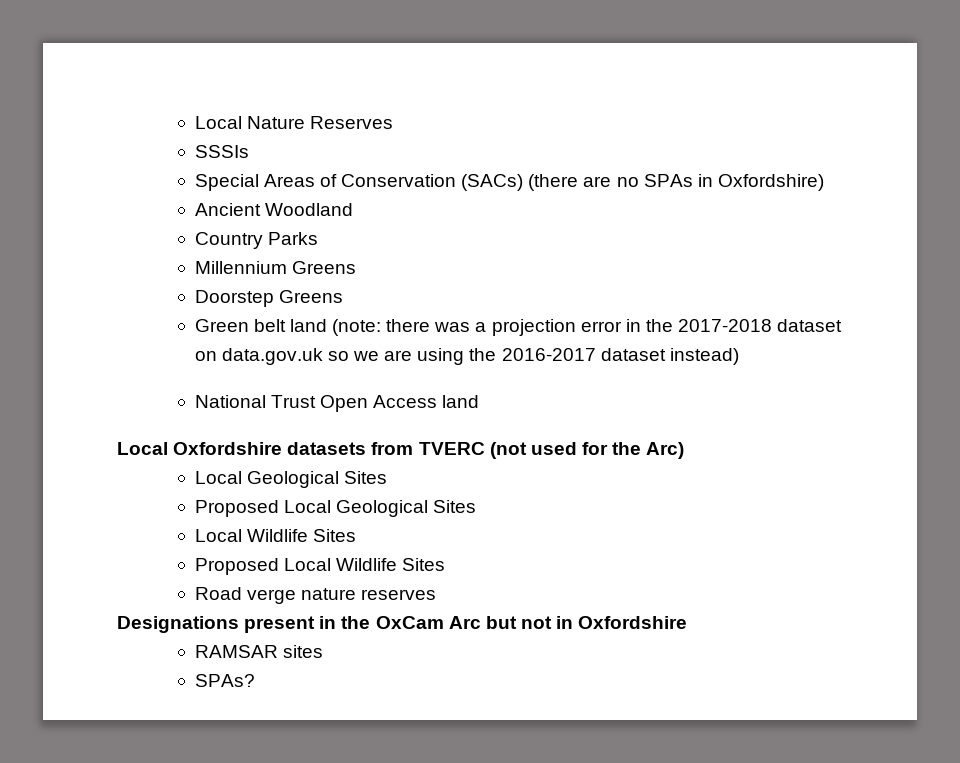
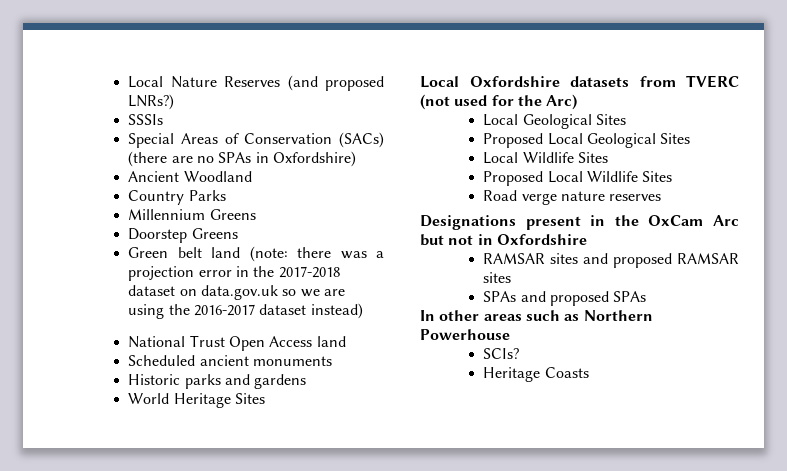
- Local Nature Reserves
+ Local Nature Reserves (and proposed LNRs?)
+ Scheduled ancient monuments
+ Historic parks and gardens
+ World Heritage Sites
- RAMSAR sites
- SPAs?
+ RAMSAR sites and proposed RAMSAR sites
+ SPAs and proposed SPAs
+ In other areas such as Northern Powerhouse
+ SCIs?
+ Heritage Coasts

